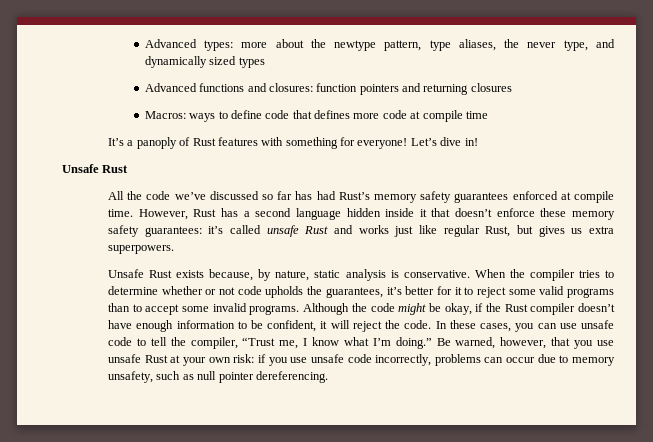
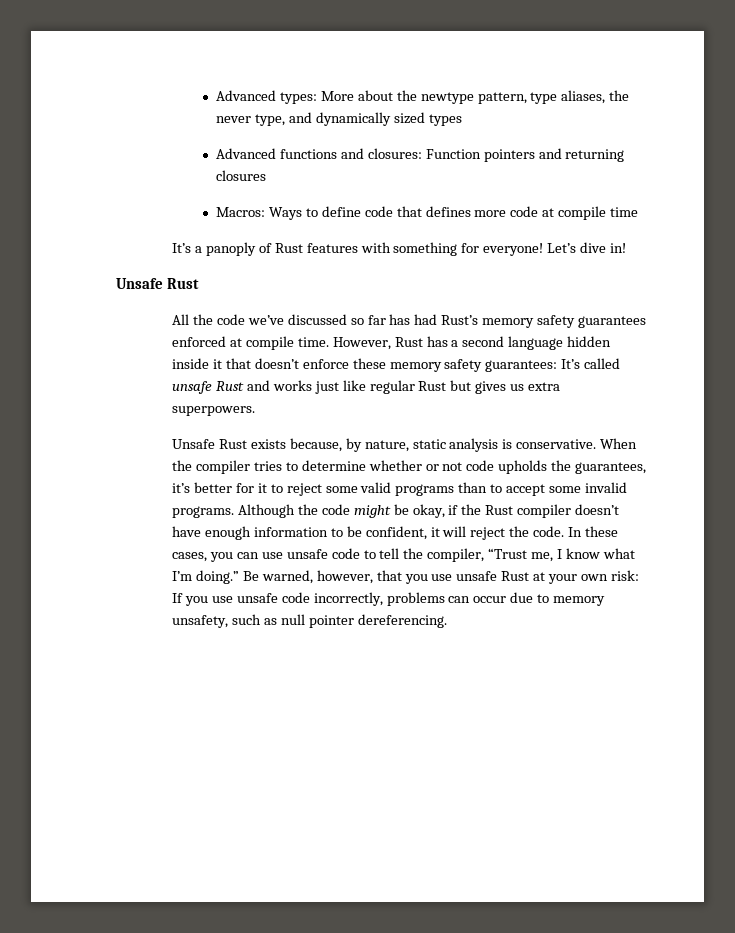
- Advanced types: more about the newtype pattern, type aliases, the never type, and dynamically sized types
+ Advanced types: More about the newtype pattern, type aliases, the never type, and dynamically sized types
- Advanced functions and closures: function pointers and returning closures
+ Advanced functions and closures: Function pointers and returning closures
- Macros: ways to define code that defines more code at compile time
+ Macros: Ways to define code that defines more code at compile time
- However, Rust has a second language hidden inside it that doesn’t enforce these memory safety guarantees: it’s called unsafe Rust and works just like regular Rust, but gives us extra superpowers.
+ However, Rust has a second language hidden inside it that doesn’t enforce these memory safety guarantees: It’s called unsafe Rust and works just like regular Rust but gives us extra superpowers.
- Be warned, however, that you use unsafe Rust at your own risk: if you use unsafe code incorrectly, problems can occur due to memory unsafety, such as null pointer dereferencing.
+ Be warned, however, that you use unsafe Rust at your own risk: If you use unsafe code incorrectly, problems can occur due to memory unsafety, such as null pointer dereferencing.

